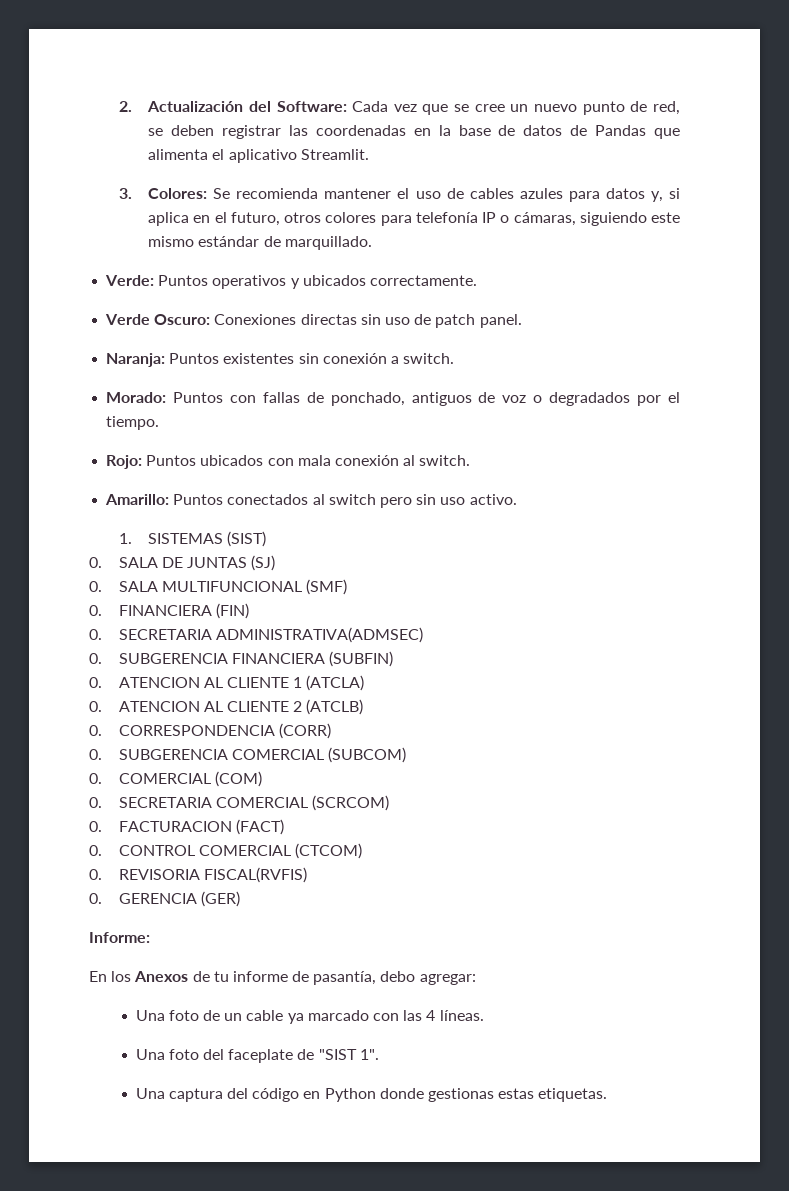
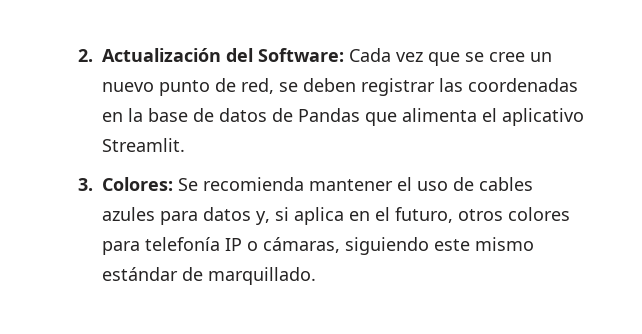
- Verde: Puntos operativos y ubicados correctamente.
- Verde Oscuro: Conexiones directas sin uso de patch panel.
- Naranja: Puntos existentes sin conexión a switch.
- Morado: Puntos con fallas de ponchado, antiguos de voz o degradados por el tiempo.
- Rojo: Puntos ubicados con mala conexión al switch.
- Amarillo: Puntos conectados al switch pero sin uso activo.
- 1. SISTEMAS (SIST)
- 0. SALA DE JUNTAS (SJ)
- 0. SALA MULTIFUNCIONAL (SMF)
- 0. FINANCIERA (FIN)
- 0. SECRETARIA ADMINISTRATIVA(ADMSEC)
- 0. SUBGERENCIA FINANCIERA (SUBFIN)
- 0. ATENCION AL CLIENTE 1 (ATCLA)
- 0. ATENCION AL CLIENTE 2 (ATCLB)
- 0. CORRESPONDENCIA (CORR)
- 0. SUBGERENCIA COMERCIAL (SUBCOM)
- 0. COMERCIAL (COM)
- 0. SECRETARIA COMERCIAL (SCRCOM)
- 0. FACTURACION (FACT)
- 0. CONTROL COMERCIAL (CTCOM)
- 0. REVISORIA FISCAL(RVFIS)
- 0. GERENCIA (GER)
- Informe:
- En los Anexos de tu informe de pasantía, debo agregar:
- Una foto de un cable ya marcado con las 4 líneas.
- Una foto del faceplate de "SIST 1".
- Una captura del código en Python donde gestionas estas etiquetas.

